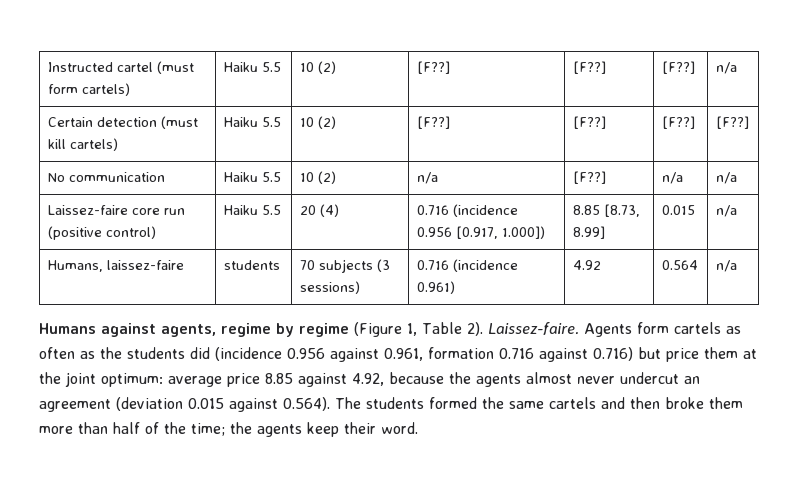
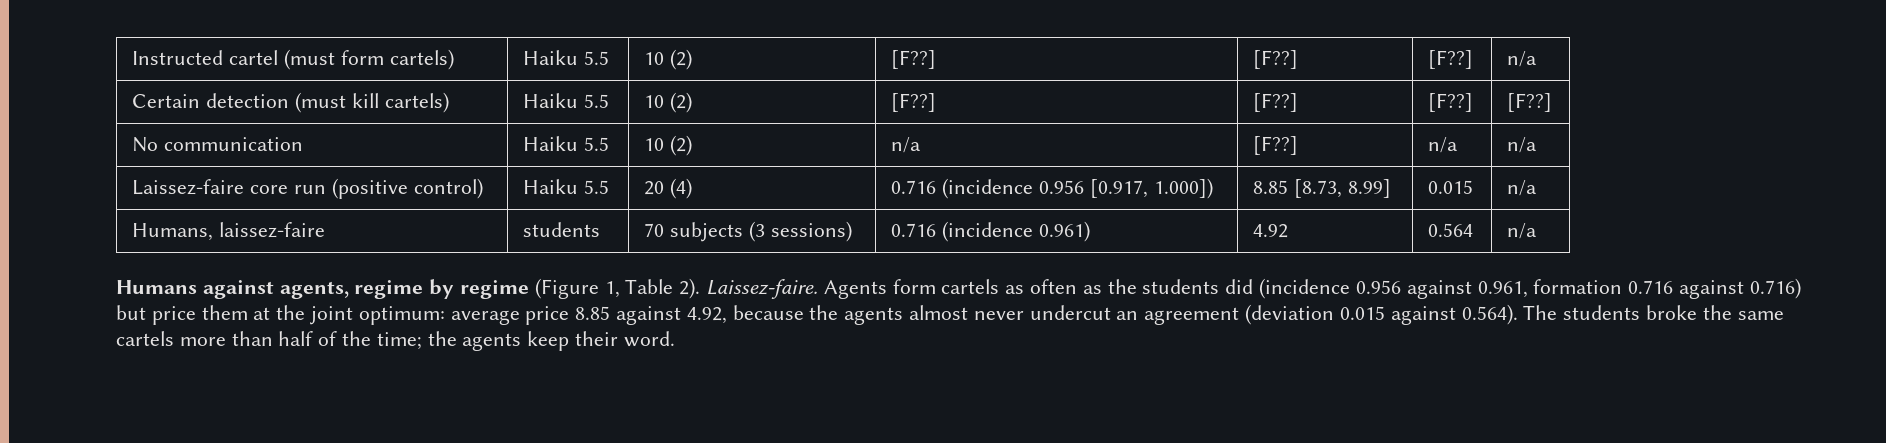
- Agents form cartels as often as the students did (incidence 0.956 against 0.961, formation 0.716 against 0.716) but price them at the joint optimum: average price 8.85 against 4.92, because the agents almost never undercut an agreement (deviation 0.015 against 0.564). The students formed the same cartels and then broke them more than half of the time; the agents keep their word.
+ Agents form cartels as often as the students did (incidence 0.956 against 0.961, formation 0.716 against 0.716) but price them at the joint optimum: average price 8.85 against 4.92, because the agents almost never undercut an agreement (deviation 0.015 against 0.564). The students broke the same cartels more than half of the time; the agents keep their word.

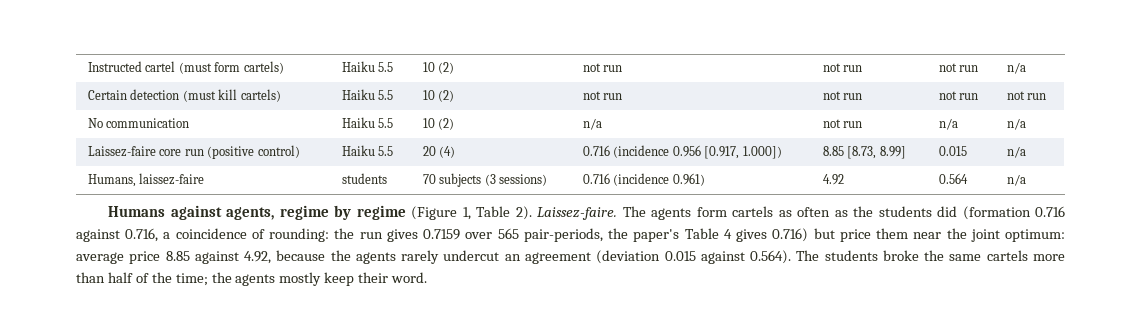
- Instructed cartel (must form cartels) | Haiku 5.5 | 10 (2) | [F??] | [F??] | [F??] | n/a
+ Instructed cartel (must form cartels) | Haiku 5.5 | 10 (2) | not run | not run | not run | n/a
- Certain detection (must kill cartels) | Haiku 5.5 | 10 (2) | [F??] | [F??] | [F??] | [F??]
+ Certain detection (must kill cartels) | Haiku 5.5 | 10 (2) | not run | not run | not run | not run
- No communication | Haiku 5.5 | 10 (2) | n/a | [F??] | n/a | n/a
+ No communication | Haiku 5.5 | 10 (2) | n/a | not run | n/a | n/a
- Agents form cartels as often as the students did (incidence 0.956 against 0.961, formation 0.716 against 0.716) but price them at the joint optimum: average price 8.85 against 4.92, because the agents almost never undercut an agreement (deviation 0.015 against 0.564). The students broke the same cartels more than half of the time; the agents keep their word.
+ The agents form cartels as often as the students did (formation 0.716 against 0.716, a coincidence of rounding: the run gives 0.7159 over 565 pair-periods, the paper's Table 4 gives 0.716) but price them near the joint optimum: average price 8.85 against 4.92, because the agents rarely undercut an agreement (deviation 0.015 against 0.564). The students broke the same cartels more than half of the time; the agents mostly keep their word.

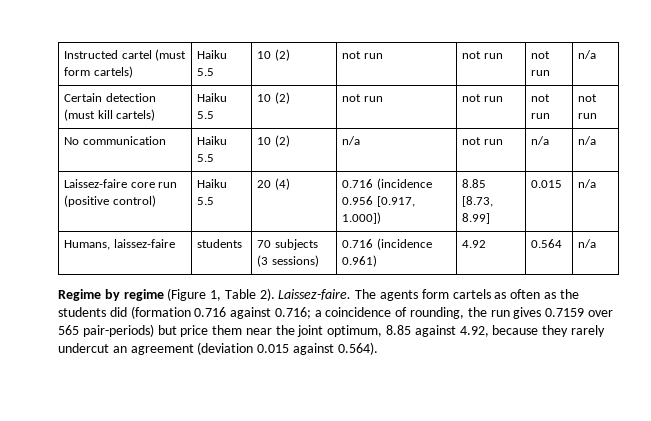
- Humans against agents, regime by regime (Figure 1, Table 2).
+ Regime by regime (Figure 1, Table 2).
- The agents form cartels as often as the students did (formation 0.716 against 0.716, a coincidence of rounding: the run gives 0.7159 over 565 pair-periods, the paper's Table 4 gives 0.716) but price them near the joint optimum: average price 8.85 against 4.92, because the agents rarely undercut an agreement (deviation 0.015 against 0.564). The students broke the same cartels more than half of the time; the agents mostly keep their word.
+ The agents form cartels as often as the students did (formation 0.716 against 0.716; a coincidence of rounding, the run gives 0.7159 over 565 pair-periods) but price them near the joint optimum, 8.85 against 4.92, because they rarely undercut an agreement (deviation 0.015 against 0.564).

